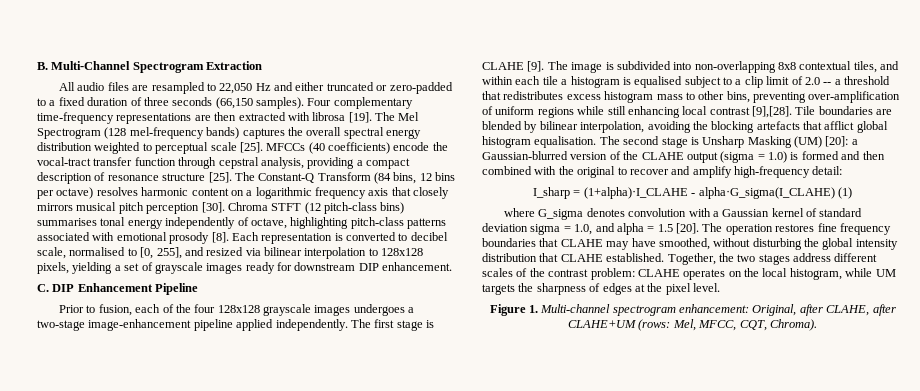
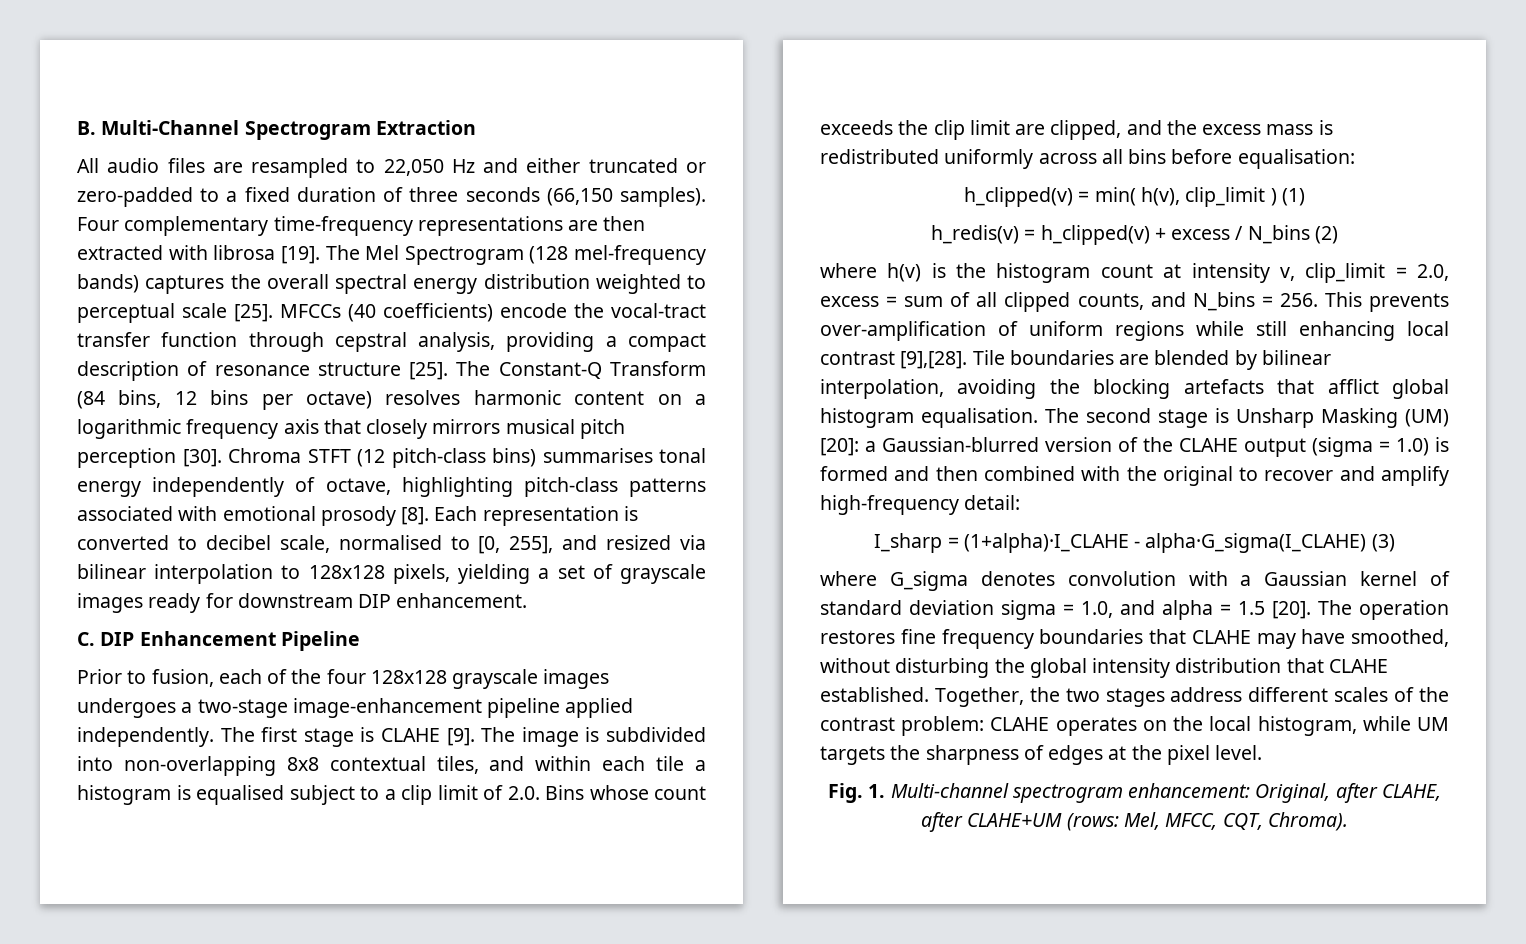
- The image is subdivided into non-overlapping 8x8 contextual tiles, and within each tile a histogram is equalised subject to a clip limit of 2.0 -- a threshold that redistributes excess histogram mass to other bins, preventing over-amplification of uniform regions while still enhancing local contrast [9],[28].
+ The image is subdivided into non-overlapping 8x8 contextual tiles, and within each tile a histogram is equalised subject to a clip limit of 2.0. Bins whose count exceeds the clip limit are clipped, and the excess mass is redistributed uniformly across all bins before equalisation:
+ h_clipped(v) = min( h(v), clip_limit ) (1)
+ h_redis(v) = h_clipped(v) + excess / N_bins (2)
+ where h(v) is the histogram count at intensity v, clip_limit = 2.0, excess = sum of all clipped counts, and N_bins = 256. This prevents over-amplification of uniform regions while still enhancing local contrast [9],[28].
- I_sharp = (1+alpha)·I_CLAHE - alpha·G_sigma(I_CLAHE) (1)
+ I_sharp = (1+alpha)·I_CLAHE - alpha·G_sigma(I_CLAHE) (3)
- Figure 1. Multi-channel spectrogram enhancement: Original, after CLAHE, after CLAHE+UM (rows: Mel, MFCC, CQT, Chroma).
+ Fig. 1. Multi-channel spectrogram enhancement: Original, after CLAHE, after CLAHE+UM (rows: Mel, MFCC, CQT, Chroma).

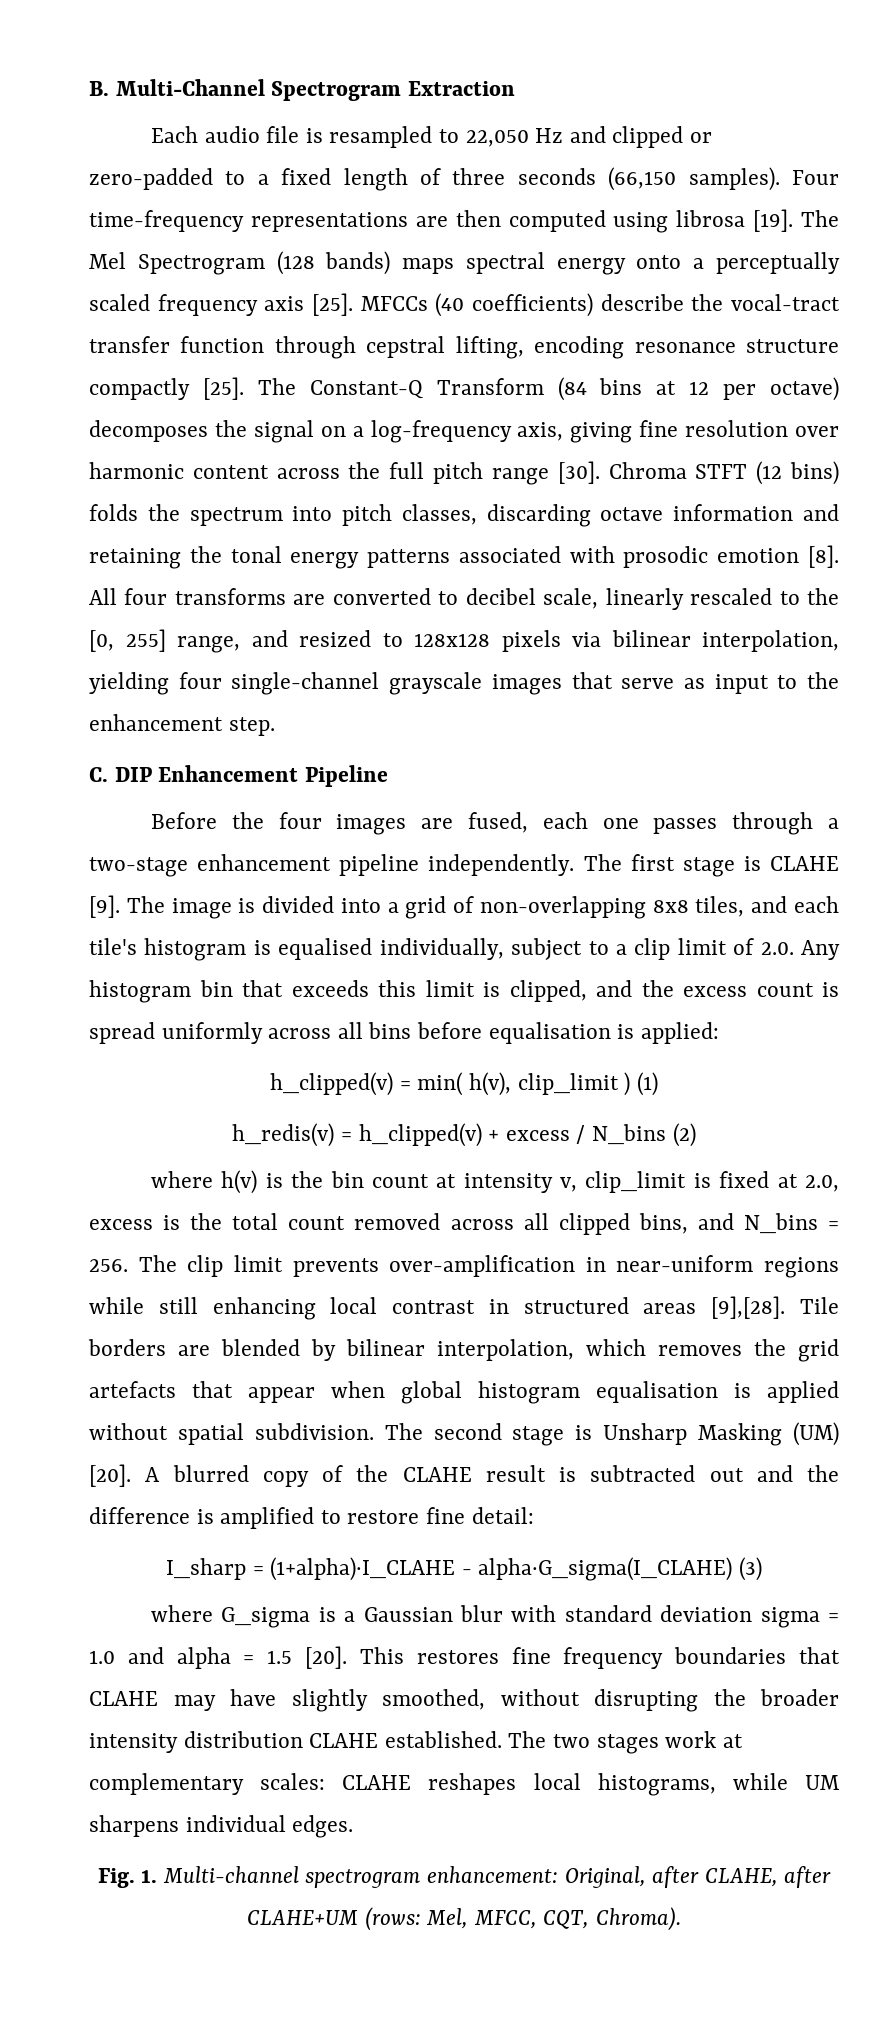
- All audio files are resampled to 22,050 Hz and either truncated or zero-padded to a fixed duration of three seconds (66,150 samples).
+ Each audio file is resampled to 22,050 Hz and clipped or zero-padded to a fixed length of three seconds (66,150 samples).
- Four complementary time-frequency representations are then extracted with librosa [19].
+ Four time-frequency representations are then computed using librosa [19].
- The Mel Spectrogram (128 mel-frequency bands) captures the overall spectral energy distribution weighted to perceptual scale [25].
+ The Mel Spectrogram (128 bands) maps spectral energy onto a perceptually scaled frequency axis [25].
- MFCCs (40 coefficients) encode the vocal-tract transfer function through cepstral analysis, providing a compact description of resonance structure [25].
+ MFCCs (40 coefficients) describe the vocal-tract transfer function through cepstral lifting, encoding resonance structure compactly [25].
- The Constant-Q Transform (84 bins, 12 bins per octave) resolves harmonic content on a logarithmic frequency axis that closely mirrors musical pitch perception [30]. Chroma STFT (12 pitch-class bins) summarises tonal energy independently of octave, highlighting pitch-class patterns associated with emotional prosody [8]. Each representation is converted to decibel scale, normalised to [0, 255], and resized via bilinear interpolation to 128x128 pixels, yielding a set of grayscale images ready for downstream DIP enhancement.
+ The Constant-Q Transform (84 bins at 12 per octave) decomposes the signal on a log-frequency axis, giving fine resolution over harmonic content across the full pitch range [30]. Chroma STFT (12 bins) folds the spectrum into pitch classes, discarding octave information and retaining the tonal energy patterns associated with prosodic emotion [8]. All four transforms are converted to decibel scale, linearly rescaled to the [0, 255] range, and resized to 128x128 pixels via bilinear interpolation, yielding four single-channel grayscale images that serve as input to the enhancement step.
  C. DIP Enhancement Pipeline
- Prior to fusion, each of the four 128x128 grayscale images undergoes a two-stage image-enhancement pipeline applied independently.
+ Before the four images are fused, each one passes through a two-stage enhancement pipeline independently.
- The image is subdivided into non-overlapping 8x8 contextual tiles, and within each tile a histogram is equalised subject to a clip limit of 2.0. Bins whose count exceeds the clip limit are clipped, and the excess mass is redistributed uniformly across all bins before equalisation:
+ The image is divided into a grid of non-overlapping 8x8 tiles, and each tile's histogram is equalised individually, subject to a clip limit of 2.0. Any histogram bin that exceeds this limit is clipped, and the excess count is spread uniformly across all bins before equalisation is applied:
- where h(v) is the histogram count at intensity v, clip_limit = 2.0, excess = sum of all clipped counts, and N_bins = 256. This prevents over-amplification of uniform regions while still enhancing local contrast [9],[28].
+ where h(v) is the bin count at intensity v, clip_limit is fixed at 2.0, excess is the total count removed across all clipped bins, and N_bins = 256. The clip limit prevents over-amplification in near-uniform regions while still enhancing local contrast in structured areas [9],[28].
- Tile boundaries are blended by bilinear interpolation, avoiding the blocking artefacts that afflict global histogram equalisation.
+ Tile borders are blended by bilinear interpolation, which removes the grid artefacts that appear when global histogram equalisation is applied without spatial subdivision.
- The second stage is Unsharp Masking (UM) [20]: a Gaussian-blurred version of the CLAHE output (sigma = 1.0) is formed and then combined with the original to recover and amplify high-frequency detail:
+ The second stage is Unsharp Masking (UM) [20]. A blurred copy of the CLAHE result is subtracted out and the difference is amplified to restore fine detail:
- where G_sigma denotes convolution with a Gaussian kernel of standard deviation sigma = 1.0, and alpha = 1.5 [20].
+ where G_sigma is a Gaussian blur with standard deviation sigma = 1.0 and alpha = 1.5 [20].
- The operation restores fine frequency boundaries that CLAHE may have smoothed, without disturbing the global intensity distribution that CLAHE established.
+ This restores fine frequency boundaries that CLAHE may have slightly smoothed, without disrupting the broader intensity distribution CLAHE established.
- Together, the two stages address different scales of the contrast problem: CLAHE operates on the local histogram, while UM targets the sharpness of edges at the pixel level.
+ The two stages work at complementary scales: CLAHE reshapes local histograms, while UM sharpens individual edges.

